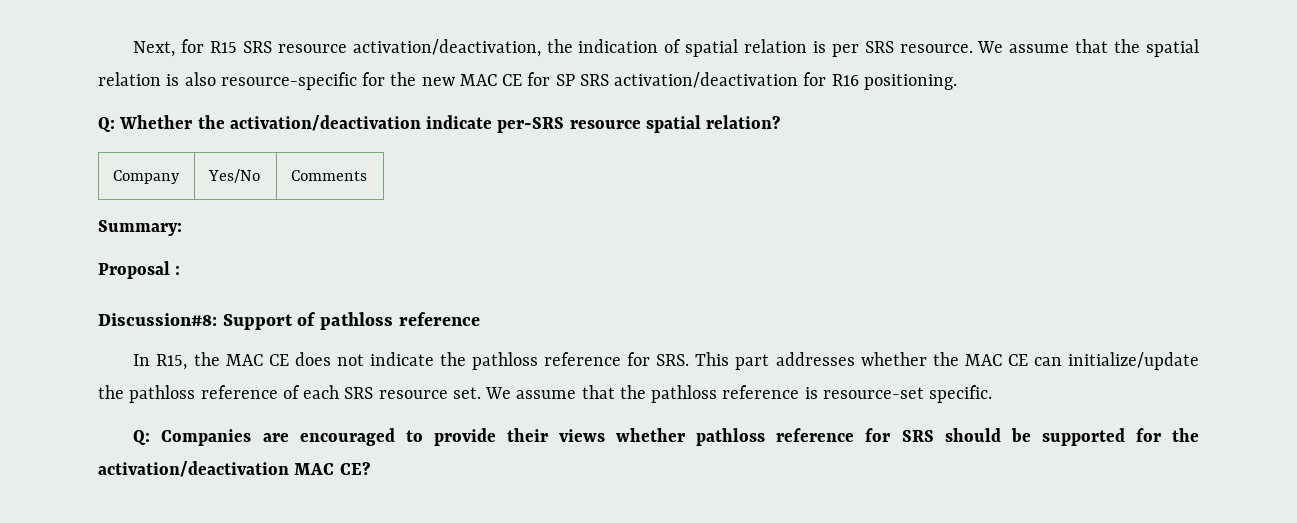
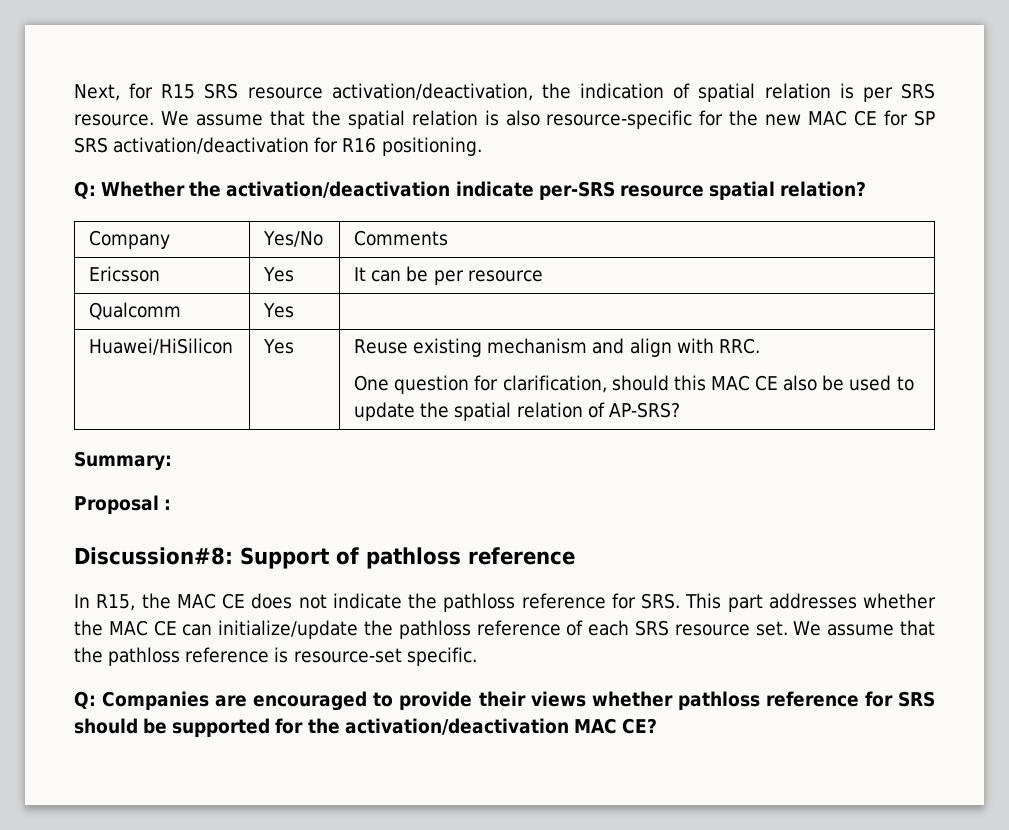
+ Ericsson | Yes | It can be per resource
+ Qualcomm | Yes |
+ Huawei/HiSilicon | Yes | Reuse existing mechanism and align with RRC.
+ One question for clarification, should this MAC CE also be used to update the spatial relation of AP-SRS?

